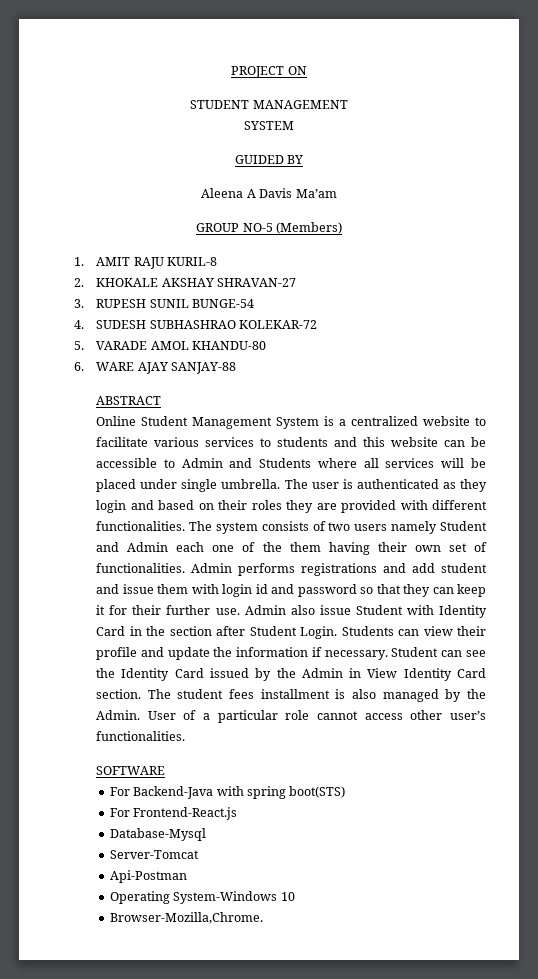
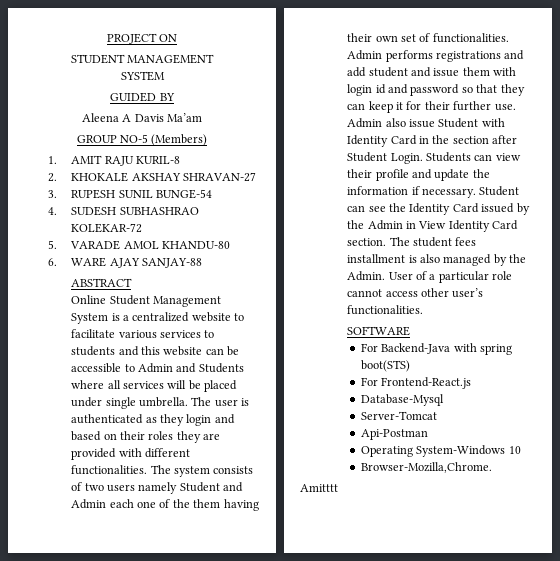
+ Amitttt

